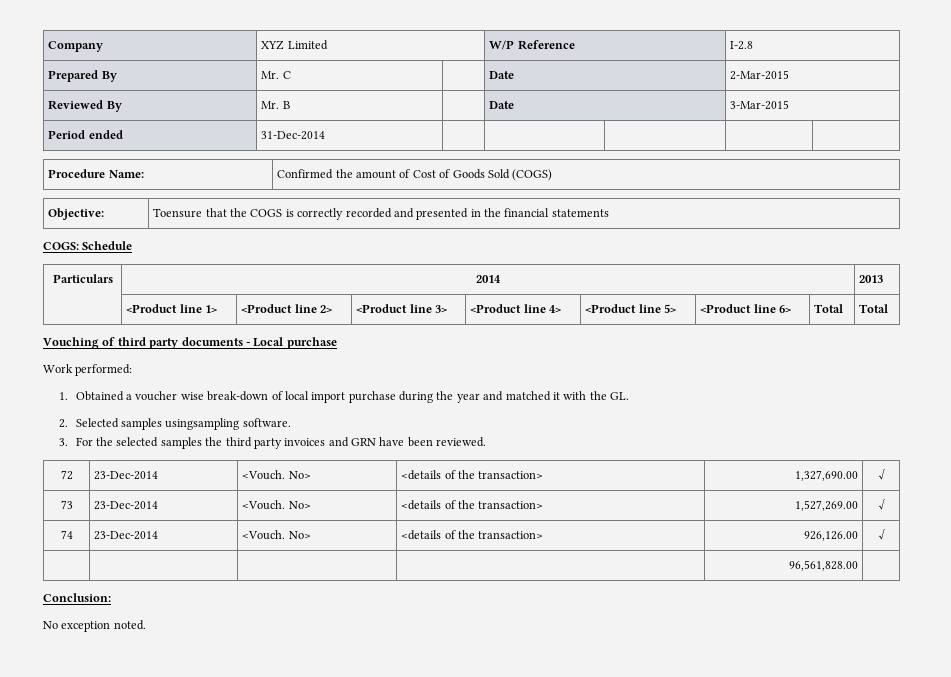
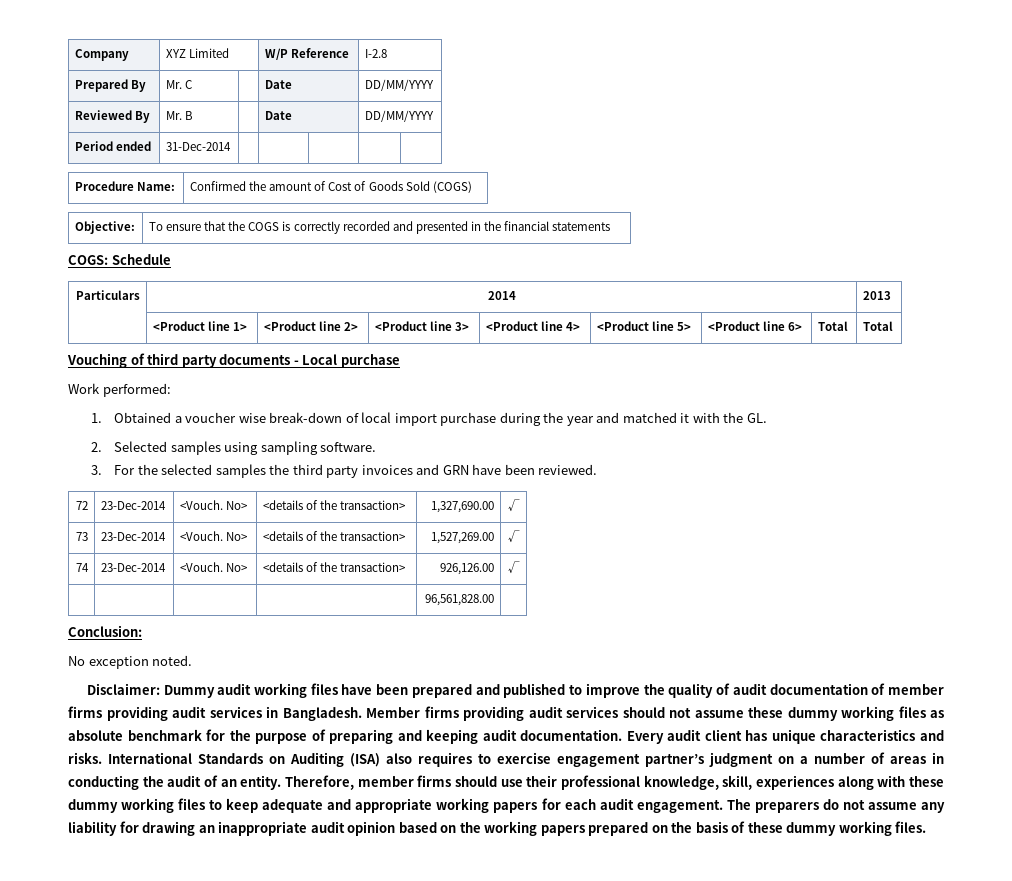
- Prepared By | Mr. C | | Date | 2-Mar-2015
+ Prepared By | Mr. C | | Date | DD/MM/YYYY
- Reviewed By | Mr. B | | Date | 3-Mar-2015
+ Reviewed By | Mr. B | | Date | DD/MM/YYYY
- Objective: | Toensure that the COGS is correctly recorded and presented in the financial statements
+ Objective: | To ensure that the COGS is correctly recorded and presented in the financial statements
- 2. Selected samples usingsampling software.
+ 2. Selected samples using sampling software.
+ Disclaimer: Dummy audit working files have been prepared and published to improve the quality of audit documentation of member firms providing audit services in Bangladesh. Member firms providing audit services should not assume these dummy working files as absolute benchmark for the purpose of preparing and keeping audit documentation. Every audit client has unique characteristics and risks. International Standards on Auditing (ISA) also requires to exercise engagement partner’s judgment on a number of areas in conducting the audit of an entity. Therefore, member firms should use their professional knowledge, skill, experiences along with these dummy working files to keep adequate and appropriate working papers for each audit engagement. The preparers do not assume any liability for drawing an inappropriate audit opinion based on the working papers prepared on the basis of these dummy working files.

